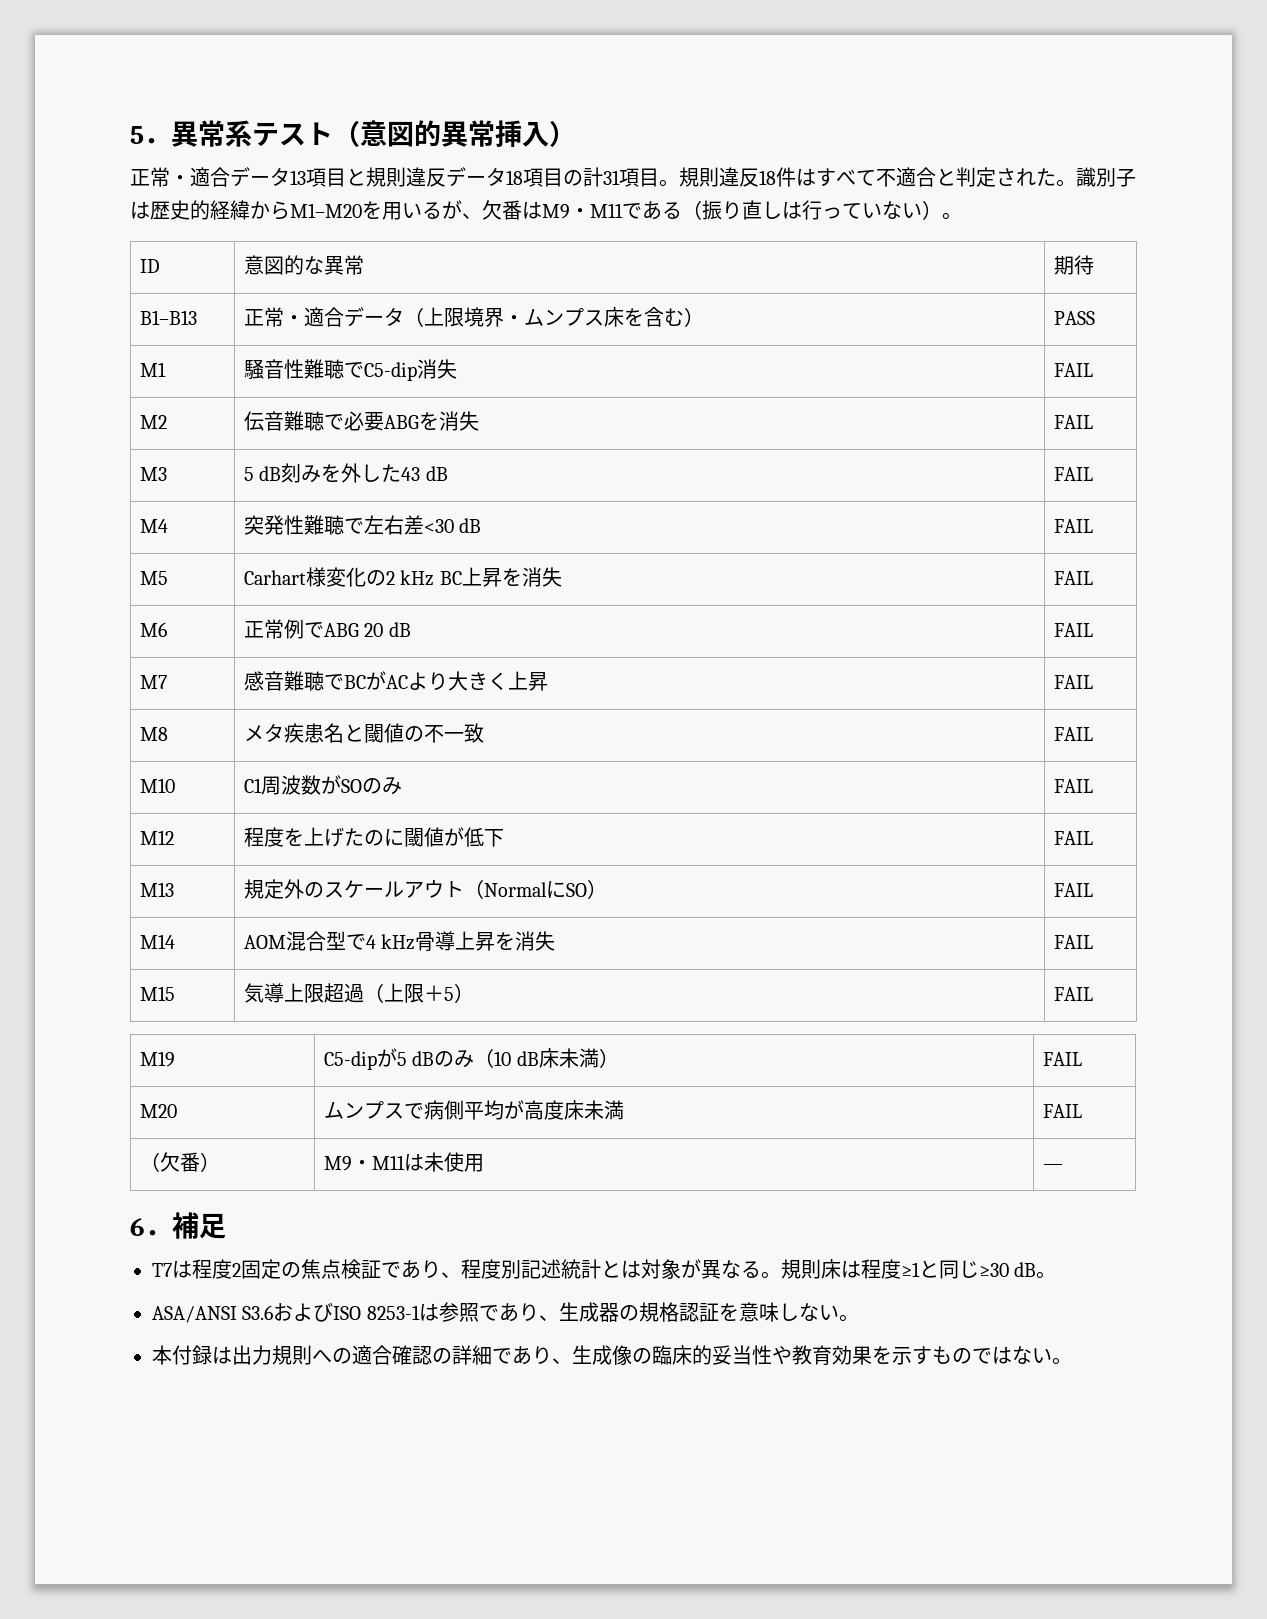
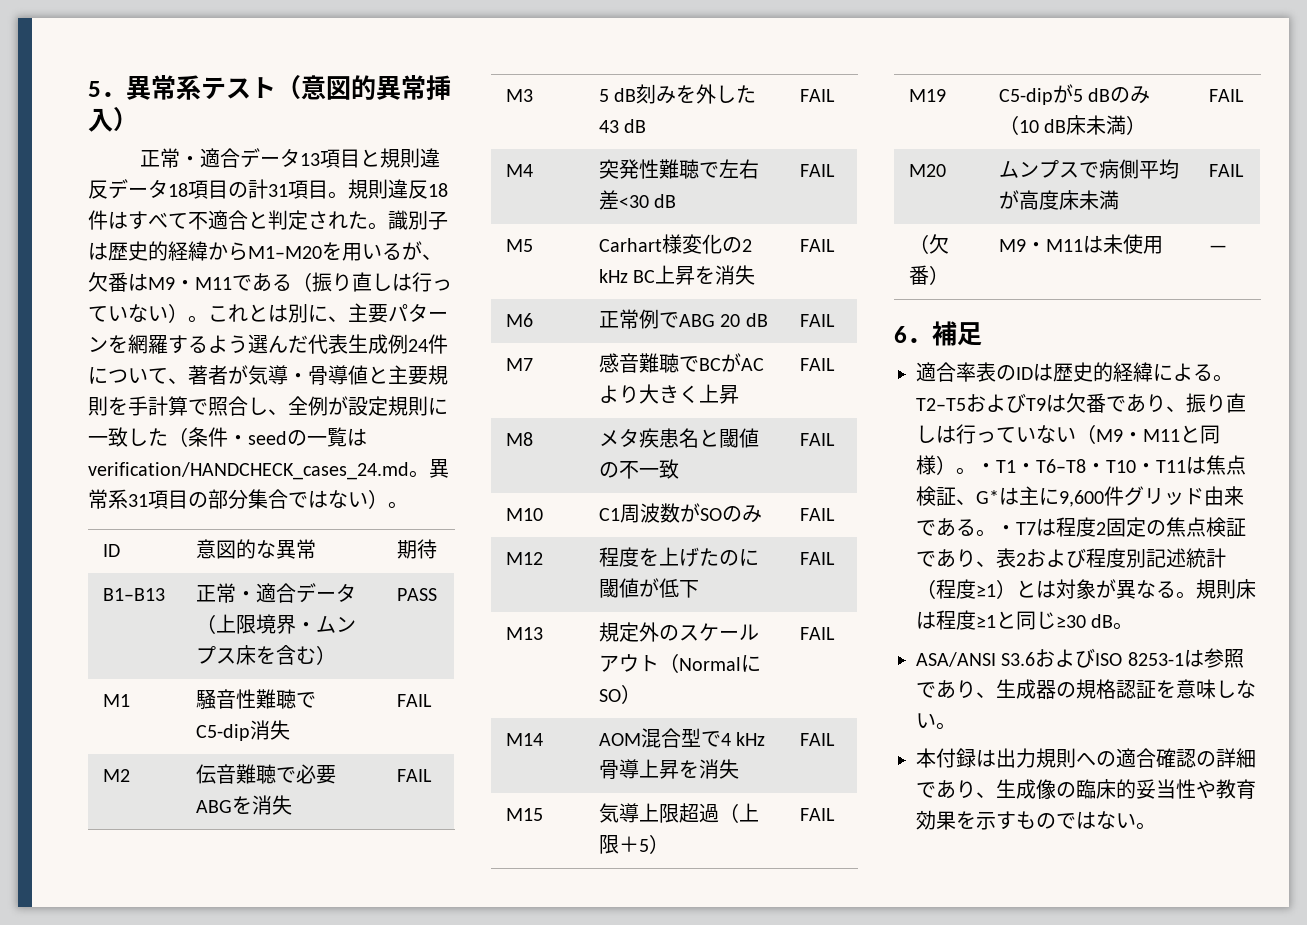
+ これとは別に、主要パターンを網羅するよう選んだ代表生成例24件について、著者が気導・骨導値と主要規則を手計算で照合し、全例が設定規則に一致した（条件・seedの一覧はverification/HANDCHECK_cases_24.md。異常系31項目の部分集合ではない）。
- T7は程度2固定の焦点検証であり、程度別記述統計とは対象が異なる。
+ 適合率表のIDは歴史的経緯による。T2–T5およびT9は欠番であり、振り直しは行っていない（M9・M11と同様）。・T1・T6–T8・T10・T11は焦点検証、G*は主に9,600件グリッド由来である。・T7は程度2固定の焦点検証であり、表2および程度別記述統計（程度≥1）とは対象が異なる。

